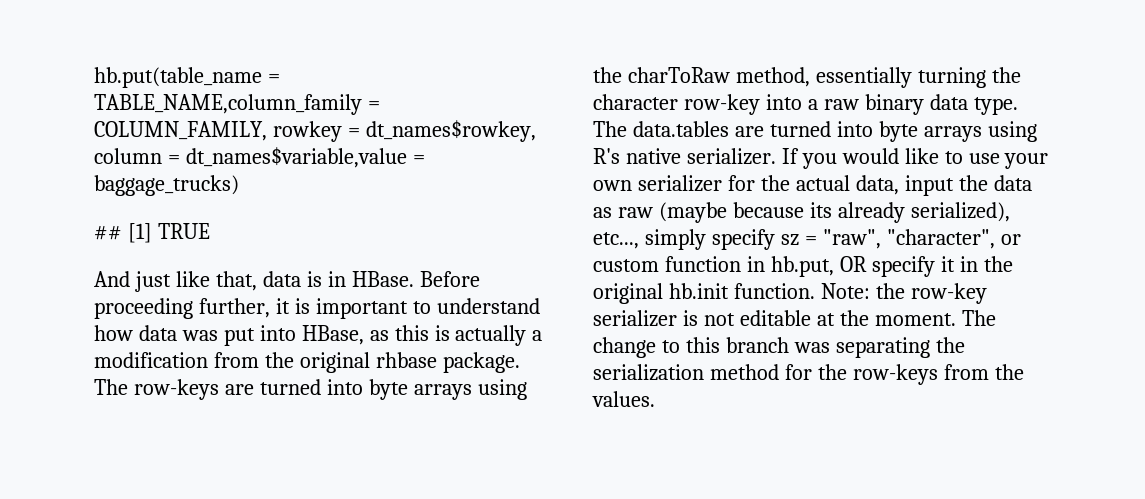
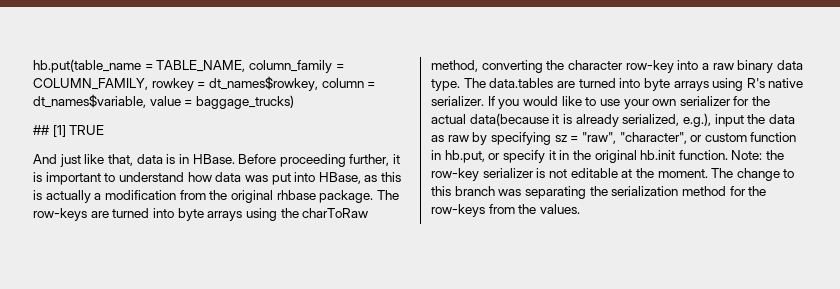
- hb.put(table_name = TABLE_NAME,column_family = COLUMN_FAMILY, rowkey = dt_names$rowkey, column = dt_names$variable,value = baggage_trucks)
+ hb.put(table_name = TABLE_NAME, column_family = COLUMN_FAMILY, rowkey = dt_names$rowkey, column = dt_names$variable, value = baggage_trucks)
- The row-keys are turned into byte arrays using the charToRaw method, essentially turning the character row-key into a raw binary data type.
+ The row-keys are turned into byte arrays using the charToRaw method, converting the character row-key into a raw binary data type.
- If you would like to use your own serializer for the actual data, input the data as raw (maybe because its already serialized), etc..., simply specify sz = "raw", "character", or custom function in hb.put, OR specify it in the original hb.init function.
+ If you would like to use your own serializer for the actual data(because it is already serialized, e.g.), input the data as raw by specifying sz = "raw", "character", or custom function in hb.put, or specify it in the original hb.init function.

